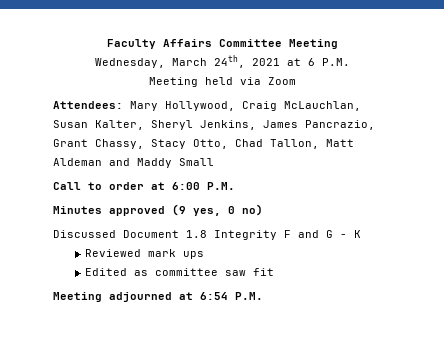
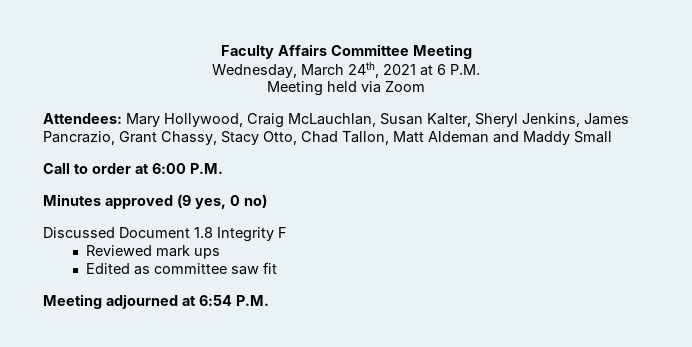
- Discussed Document 1.8 Integrity F and G - K
+ Discussed Document 1.8 Integrity F

